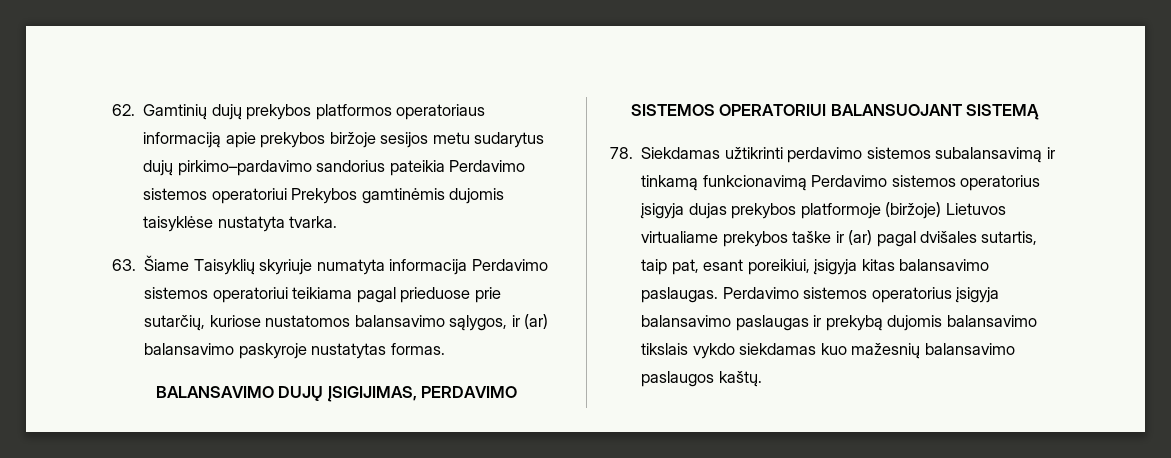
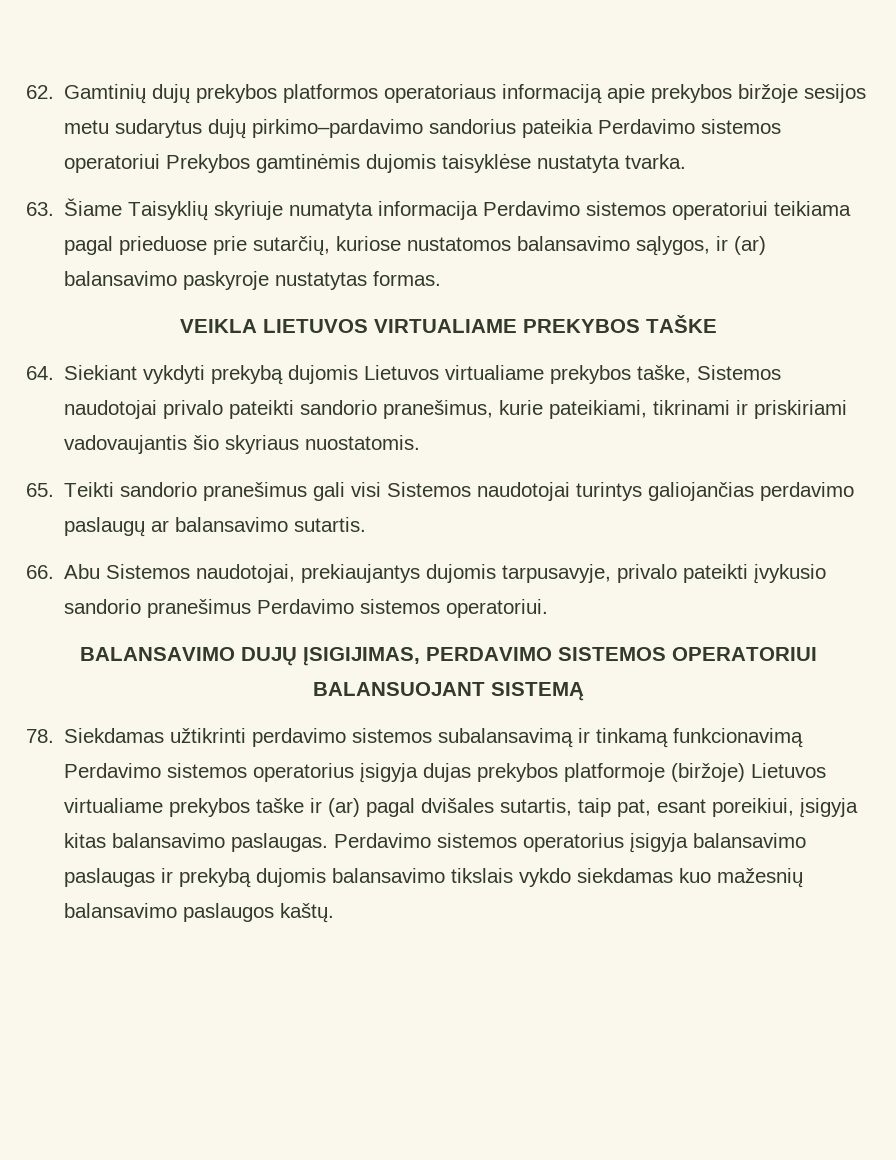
+ VEIKLA LIETUVOS VIRTUALIAME PREKYBOS TAŠKE
+ 64. Siekiant vykdyti prekybą dujomis Lietuvos virtualiame prekybos taške, Sistemos naudotojai privalo pateikti sandorio pranešimus, kurie pateikiami, tikrinami ir priskiriami vadovaujantis šio skyriaus nuostatomis.
+ 65. Teikti sandorio pranešimus gali visi Sistemos naudotojai turintys galiojančias perdavimo paslaugų ar balansavimo sutartis.
+ 66. Abu Sistemos naudotojai, prekiaujantys dujomis tarpusavyje, privalo pateikti įvykusio sandorio pranešimus Perdavimo sistemos operatoriui.

